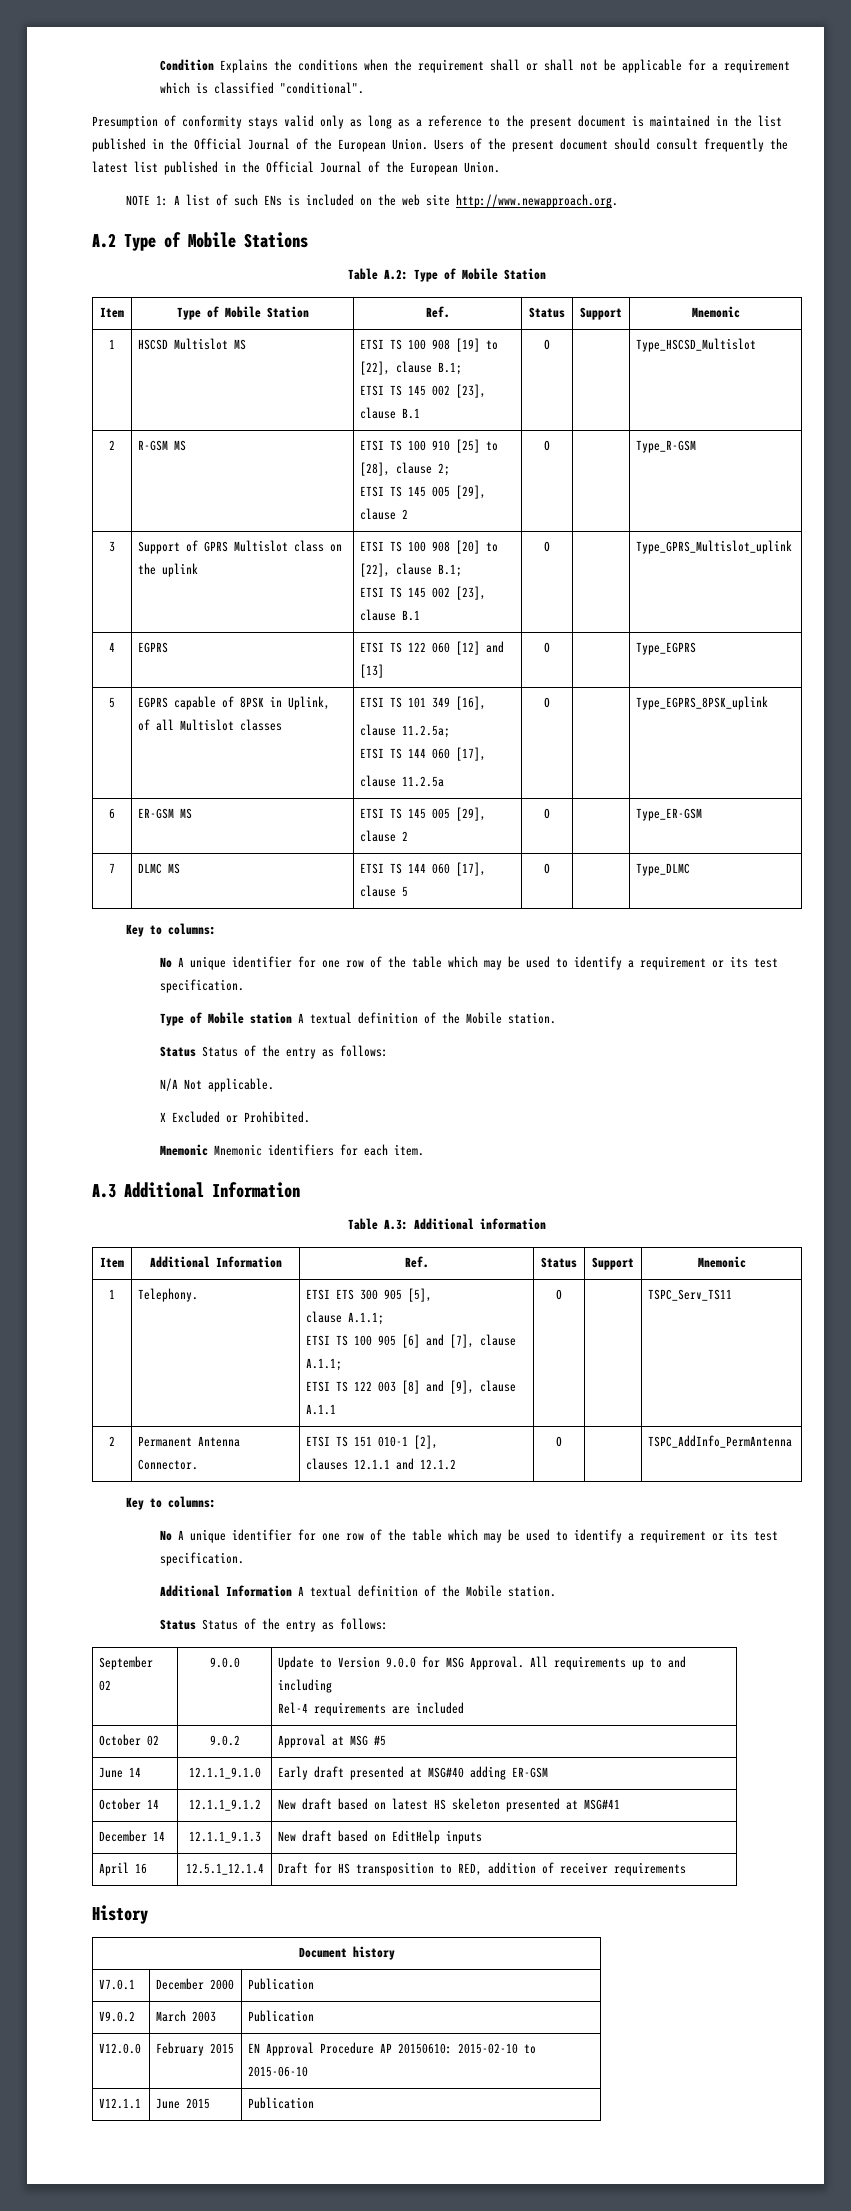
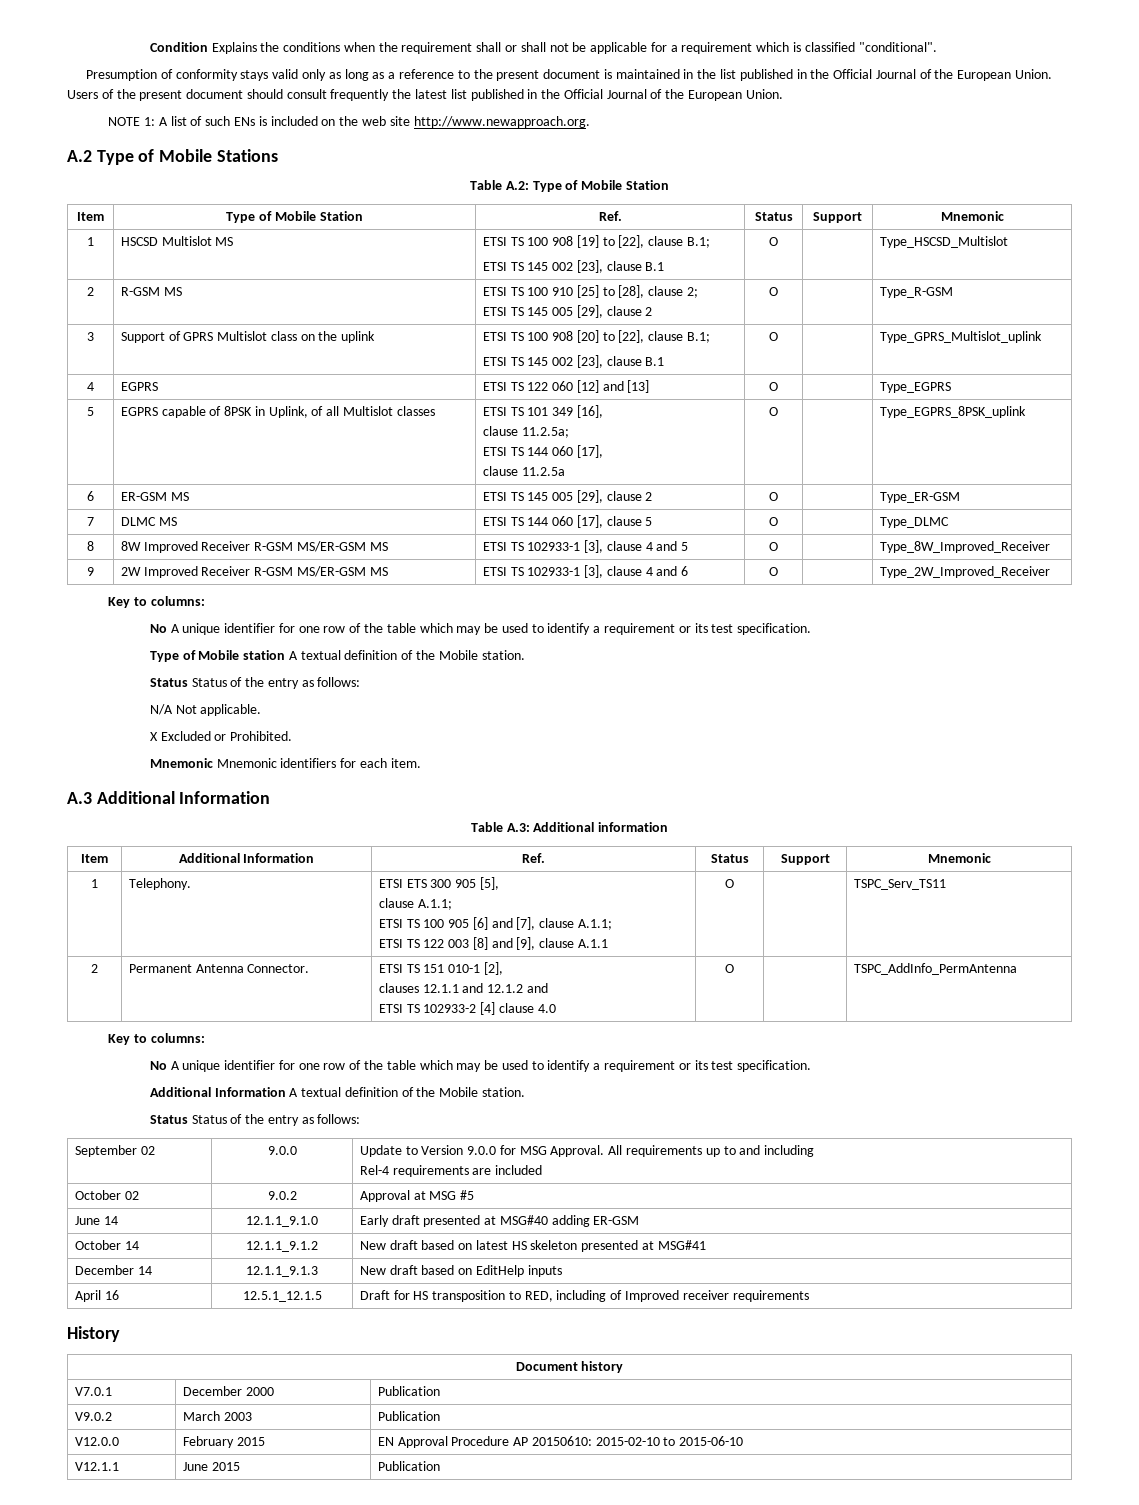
+ 8 | 8W Improved Receiver R-GSM MS/ER-GSM MS | ETSI TS 102933-1 [3], clause 4 and 5 | O | | Type_8W_Improved_Receiver
+ 9 | 2W Improved Receiver R-GSM MS/ER-GSM MS | ETSI TS 102933-1 [3], clause 4 and 6 | O | | Type_2W_Improved_Receiver
  2 | Permanent Antenna Connector. | ETSI TS 151 010-1 [2],
- clauses 12.1.1 and 12.1.2 | O | | TSPC_AddInfo_PermAntenna
+ clauses 12.1.1 and 12.1.2 and
+ ETSI TS 102933-2 [4] clause 4.0 | O | | TSPC_AddInfo_PermAntenna
- April 16 | 12.5.1_12.1.4 | Draft for HS transposition to RED, addition of receiver requirements
+ April 16 | 12.5.1_12.1.5 | Draft for HS transposition to RED, including of Improved receiver requirements

